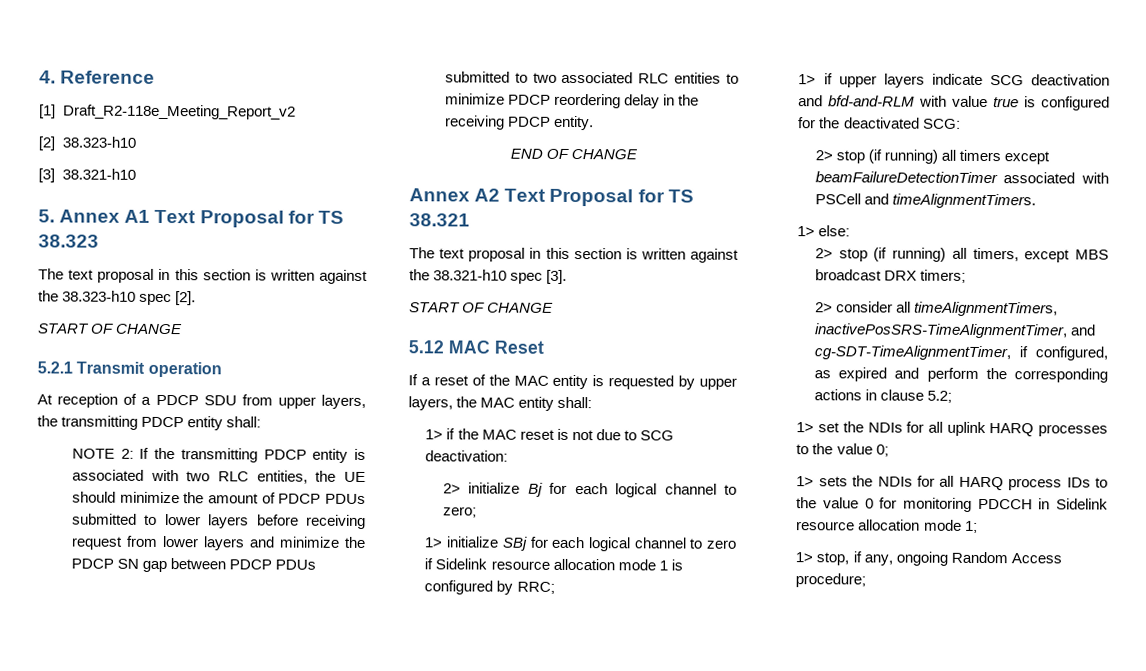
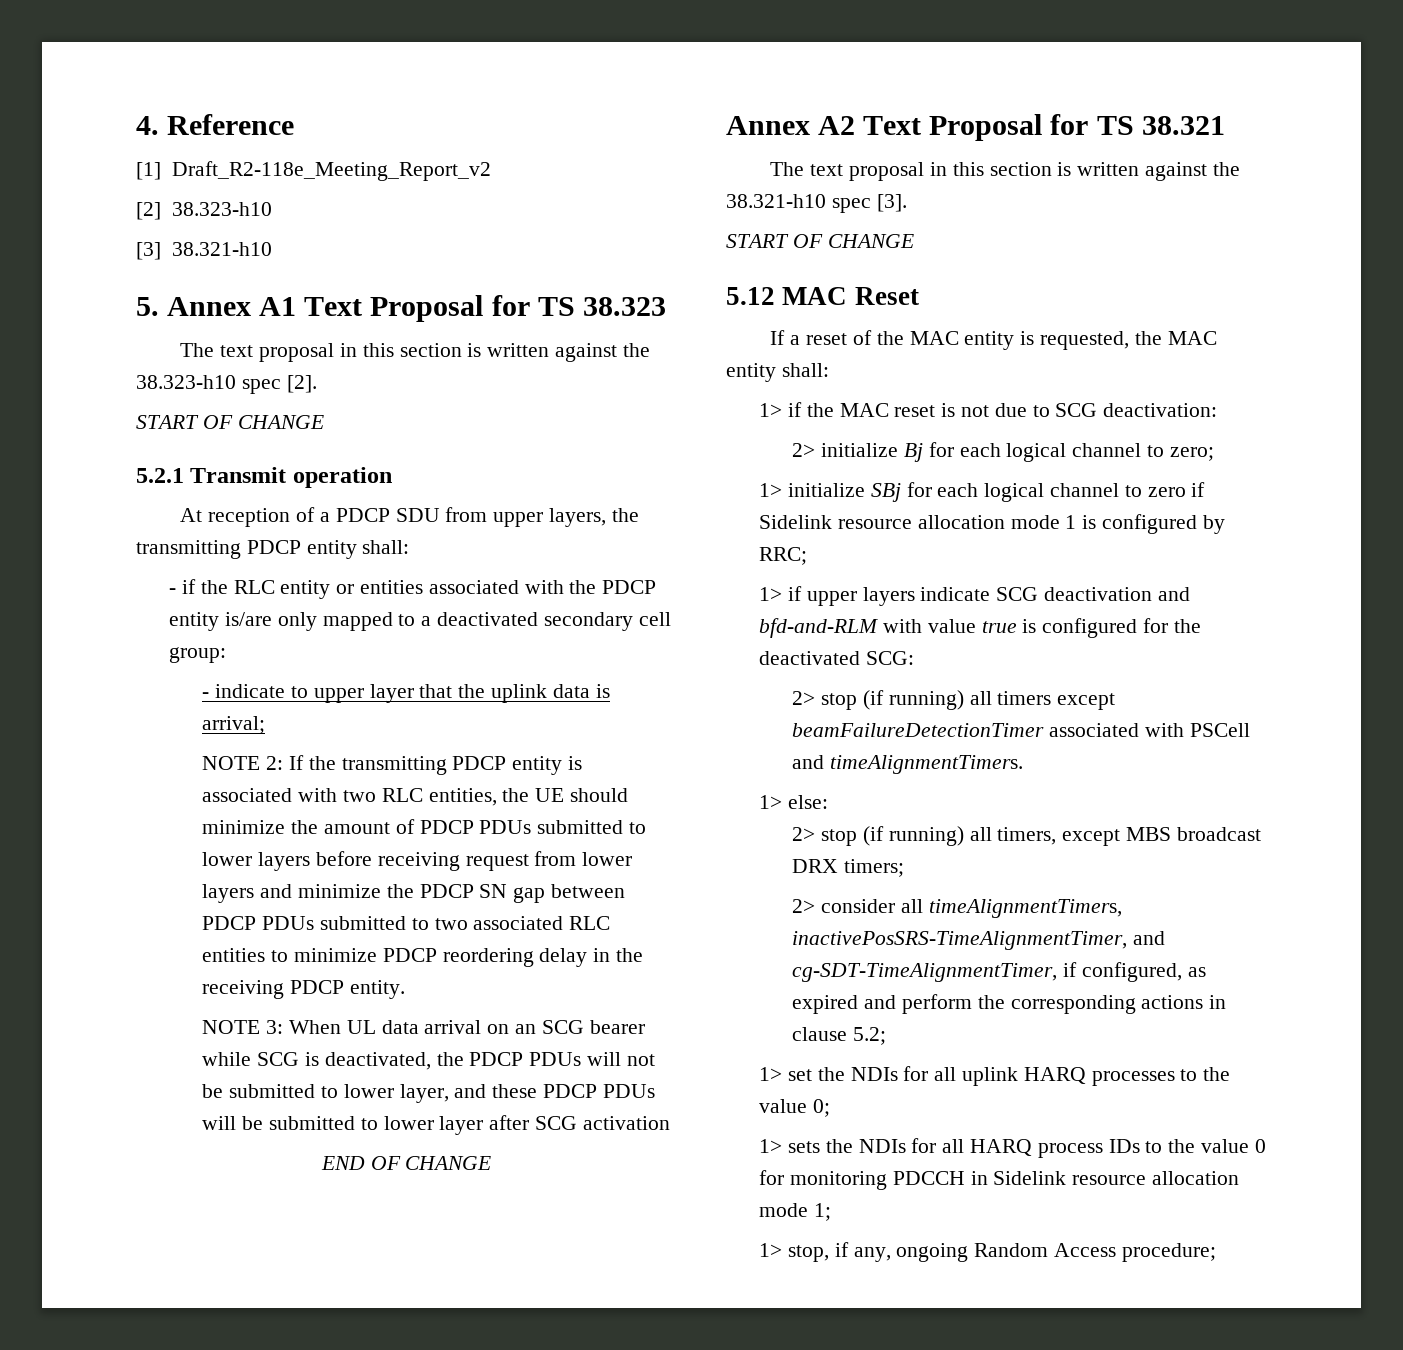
+ - if the RLC entity or entities associated with the PDCP entity is/are only mapped to a deactivated secondary cell group:
+ - indicate to upper layer that the uplink data is arrival;
+ NOTE 3: When UL data arrival on an SCG bearer while SCG is deactivated, the PDCP PDUs will not be submitted to lower layer, and these PDCP PDUs will be submitted to lower layer after SCG activation
- If a reset of the MAC entity is requested by upper layers, the MAC entity shall:
+ If a reset of the MAC entity is requested, the MAC entity shall:

